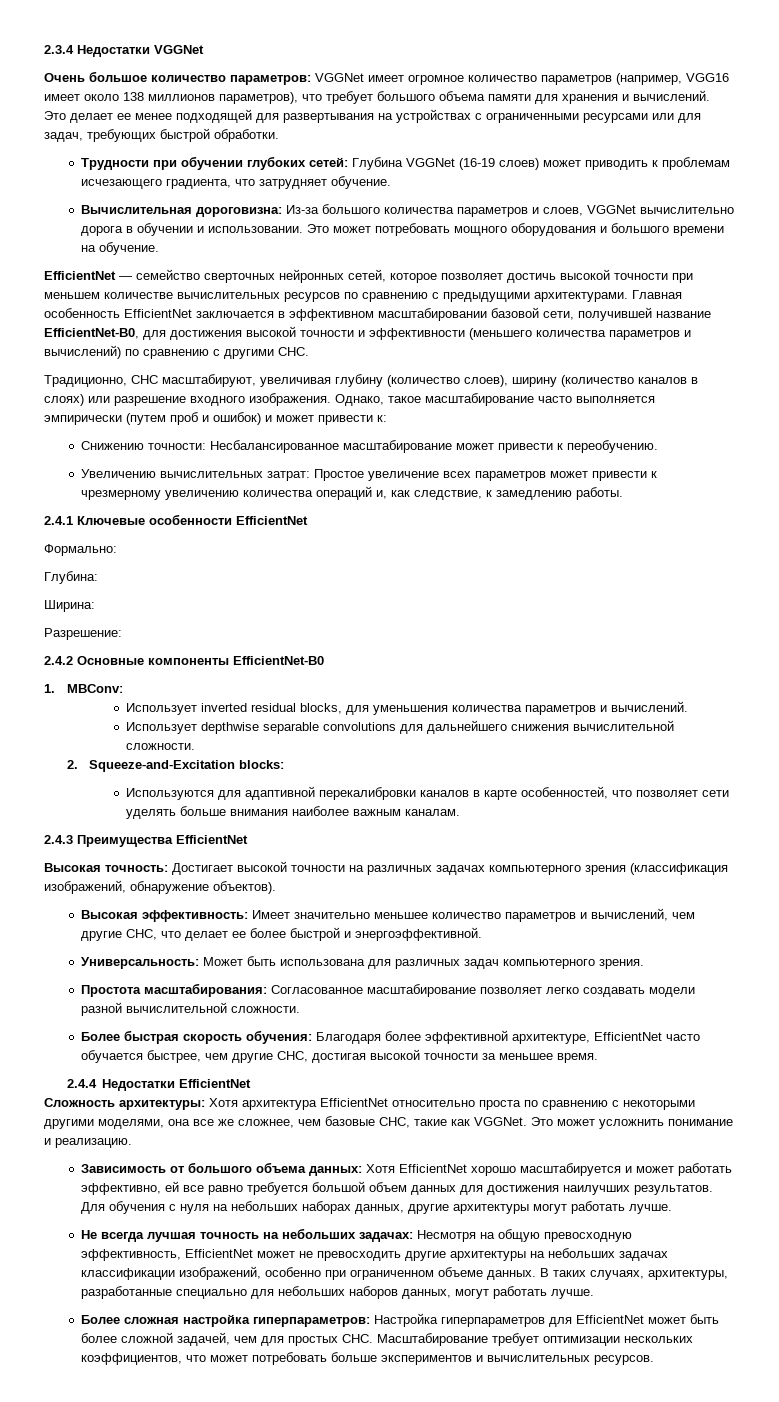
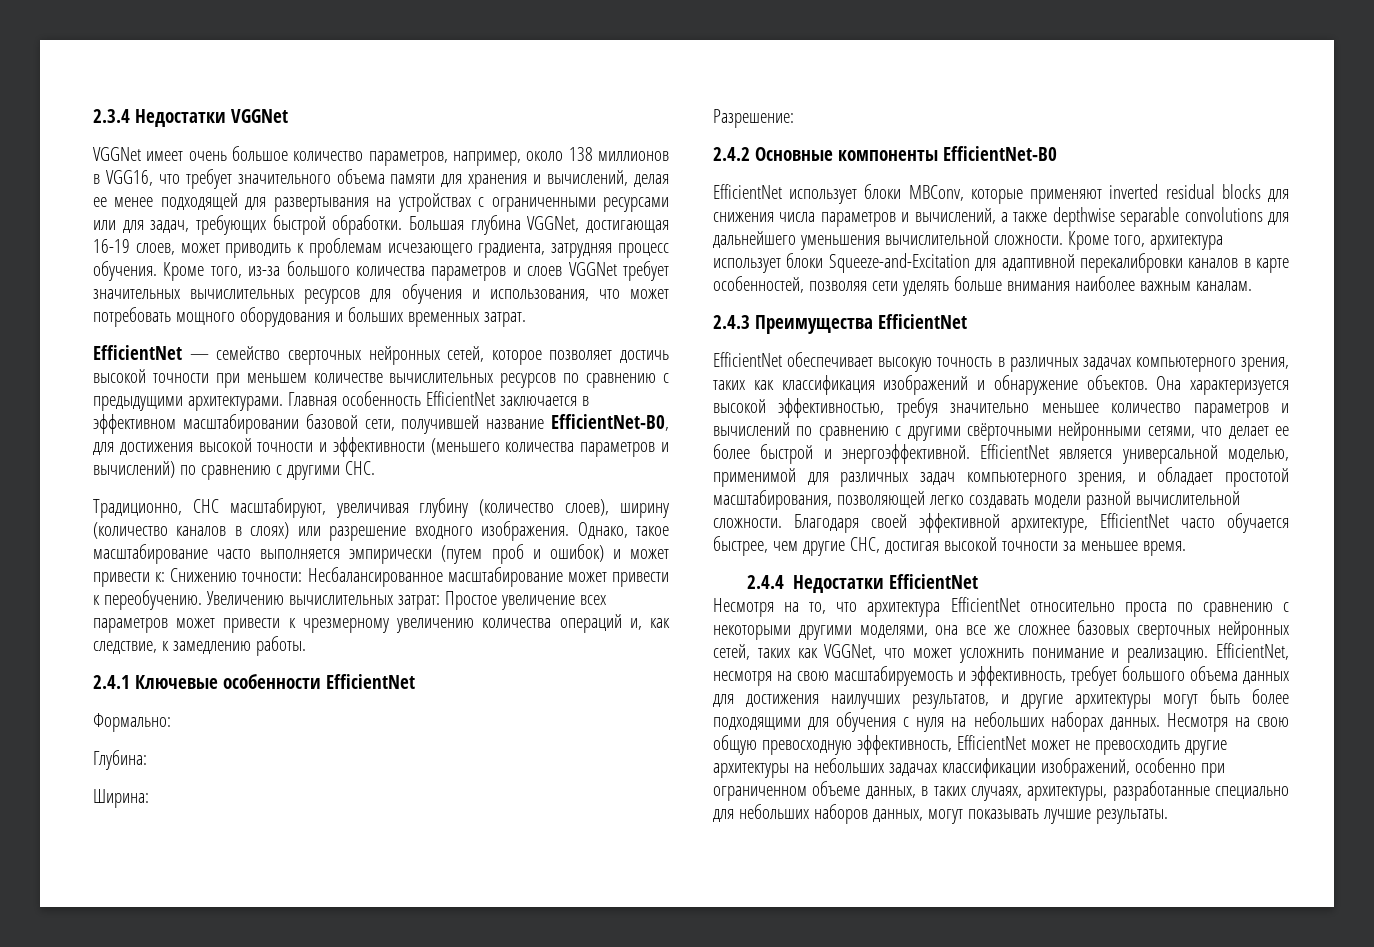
- Очень большое количество параметров: VGGNet имеет огромное количество параметров (например, VGG16 имеет около 138 миллионов параметров), что требует большого объема памяти для хранения и вычислений. Это делает ее менее подходящей для развертывания на устройствах с ограниченными ресурсами или для задач, требующих быстрой обработки.
- Трудности при обучении глубоких сетей: Глубина VGGNet (16-19 слоев) может приводить к проблемам исчезающего градиента, что затрудняет обучение.
- Вычислительная дороговизна: Из-за большого количества параметров и слоев, VGGNet вычислительно дорога в обучении и использовании. Это может потребовать мощного оборудования и большого времени на обучение.
+ VGGNet имеет очень большое количество параметров, например, около 138 миллионов в VGG16, что требует значительного объема памяти для хранения и вычислений, делая ее менее подходящей для развертывания на устройствах с ограниченными ресурсами или для задач, требующих быстрой обработки. Большая глубина VGGNet, достигающая 16-19 слоев, может приводить к проблемам исчезающего градиента, затрудняя процесс обучения. Кроме того, из-за большого количества параметров и слоев VGGNet требует значительных вычислительных ресурсов для обучения и использования, что может потребовать мощного оборудования и больших временных затрат.
- Однако, такое масштабирование часто выполняется эмпирически (путем проб и ошибок) и может привести к:
- Снижению точности: Несбалансированное масштабирование может привести к переобучению.
- Увеличению вычислительных затрат: Простое увеличение всех параметров может привести к чрезмерному увеличению количества операций и, как следствие, к замедлению работы.
+ Однако, такое масштабирование часто выполняется эмпирически (путем проб и ошибок) и может привести к: Снижению точности: Несбалансированное масштабирование может привести к переобучению. Увеличению вычислительных затрат: Простое увеличение всех параметров может привести к чрезмерному увеличению количества операций и, как следствие, к замедлению работы.
- 1. MBConv:
- Использует inverted residual blocks, для уменьшения количества параметров и вычислений.
- Использует depthwise separable convolutions для дальнейшего снижения вычислительной сложности.
- 2. Squeeze-and-Excitation blocks:
- Используются для адаптивной перекалибровки каналов в карте особенностей, что позволяет сети уделять больше внимания наиболее важным каналам.
+ EfficientNet использует блоки MBConv, которые применяют inverted residual blocks для снижения числа параметров и вычислений, а также depthwise separable convolutions для дальнейшего уменьшения вычислительной сложности. Кроме того, архитектура использует блоки Squeeze-and-Excitation для адаптивной перекалибровки каналов в карте особенностей, позволяя сети уделять больше внимания наиболее важным каналам.
- Высокая точность: Достигает высокой точности на различных задачах компьютерного зрения (классификация изображений, обнаружение объектов).
- Высокая эффективность: Имеет значительно меньшее количество параметров и вычислений, чем другие СНС, что делает ее более быстрой и энергоэффективной.
- Универсальность: Может быть использована для различных задач компьютерного зрения.
- Простота масштабирования: Согласованное масштабирование позволяет легко создавать модели разной вычислительной сложности.
- Более быстрая скорость обучения: Благодаря более эффективной архитектуре, EfficientNet часто обучается быстрее, чем другие СНС, достигая высокой точности за меньшее время.
+ EfficientNet обеспечивает высокую точность в различных задачах компьютерного зрения, таких как классификация изображений и обнаружение объектов. Она характеризуется высокой эффективностью, требуя значительно меньшее количество параметров и вычислений по сравнению с другими свёрточными нейронными сетями, что делает ее более быстрой и энергоэффективной. EfficientNet является универсальной моделью, применимой для различных задач компьютерного зрения, и обладает простотой масштабирования, позволяющей легко создавать модели разной вычислительной сложности. Благодаря своей эффективной архитектуре, EfficientNet часто обучается быстрее, чем другие СНС, достигая высокой точности за меньшее время.
- Сложность архитектуры: Хотя архитектура EfficientNet относительно проста по сравнению с некоторыми другими моделями, она все же сложнее, чем базовые СНС, такие как VGGNet. Это может усложнить понимание и реализацию.
- Зависимость от большого объема данных: Хотя EfficientNet хорошо масштабируется и может работать эффективно, ей все равно требуется большой объем данных для достижения наилучших результатов. Для обучения с нуля на небольших наборах данных, другие архитектуры могут работать лучше.
- Не всегда лучшая точность на небольших задачах: Несмотря на общую превосходную эффективность, EfficientNet может не превосходить другие архитектуры на небольших задачах классификации изображений, особенно при ограниченном объеме данных. В таких случаях, архитектуры, разработанные специально для небольших наборов данных, могут работать лучше.
- Более сложная настройка гиперпараметров: Настройка гиперпараметров для EfficientNet может быть более сложной задачей, чем для простых СНС. Масштабирование требует оптимизации нескольких коэффициентов, что может потребовать больше экспериментов и вычислительных ресурсов.
+ Несмотря на то, что архитектура EfficientNet относительно проста по сравнению с некоторыми другими моделями, она все же сложнее базовых сверточных нейронных сетей, таких как VGGNet, что может усложнить понимание и реализацию. EfficientNet, несмотря на свою масштабируемость и эффективность, требует большого объема данных для достижения наилучших результатов, и другие архитектуры могут быть более подходящими для обучения с нуля на небольших наборах данных. Несмотря на свою общую превосходную эффективность, EfficientNet может не превосходить другие архитектуры на небольших задачах классификации изображений, особенно при ограниченном объеме данных, в таких случаях, архитектуры, разработанные специально для небольших наборов данных, могут показывать лучшие результаты.

